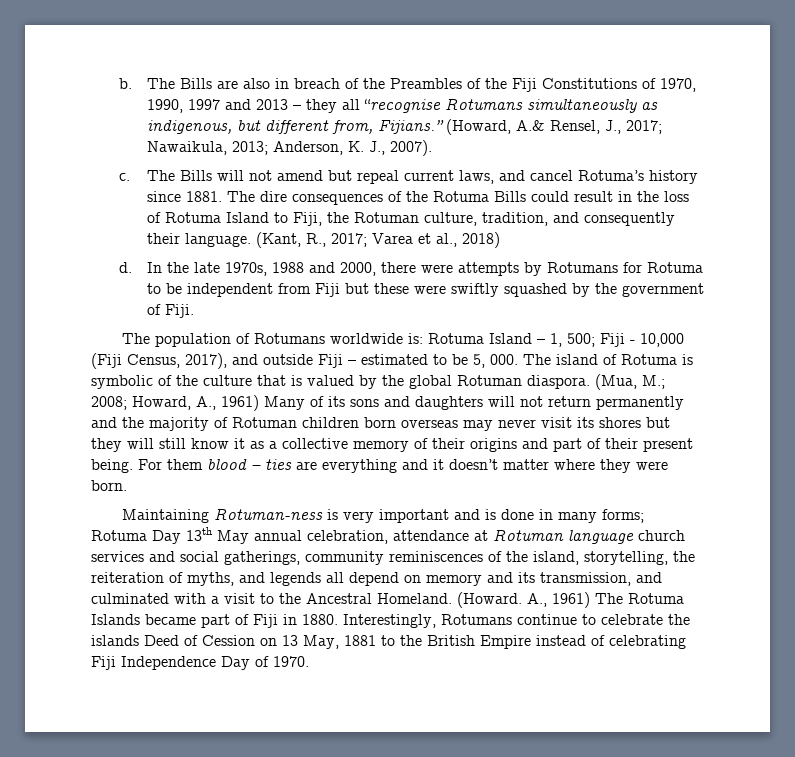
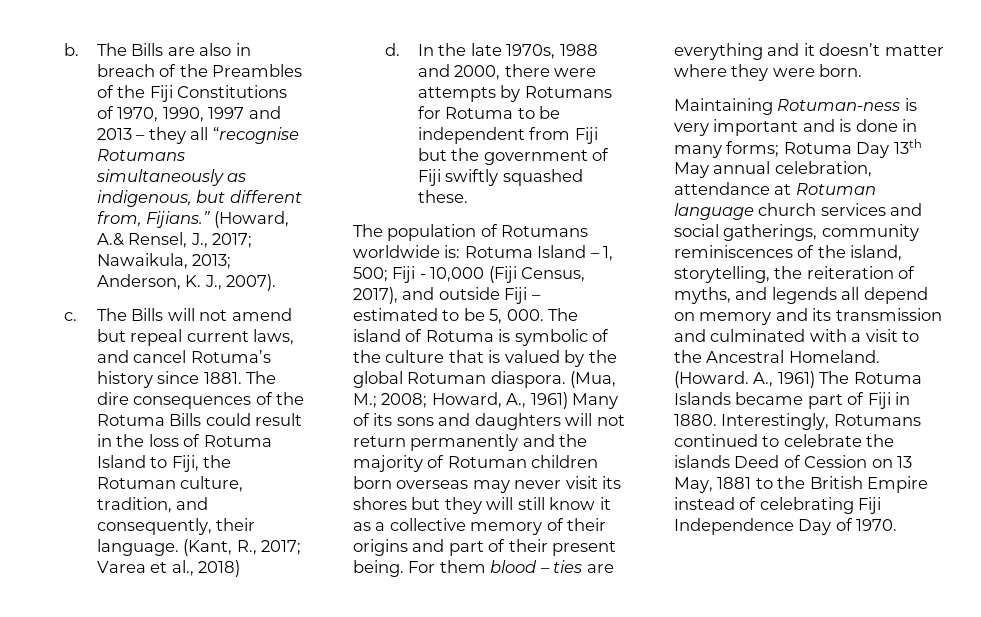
- The dire consequences of the Rotuma Bills could result in the loss of Rotuma Island to Fiji, the Rotuman culture, tradition, and consequently their language.
+ The dire consequences of the Rotuma Bills could result in the loss of Rotuma Island to Fiji, the Rotuman culture, tradition, and consequently, their language.
- In the late 1970s, 1988 and 2000, there were attempts by Rotumans for Rotuma to be independent from Fiji but these were swiftly squashed by the government of Fiji.
+ In the late 1970s, 1988 and 2000, there were attempts by Rotumans for Rotuma to be independent from Fiji but the government of Fiji swiftly squashed these.
- Maintaining Rotuman-ness is very important and is done in many forms; Rotuma Day 13th May annual celebration, attendance at Rotuman language church services and social gatherings, community reminiscences of the island, storytelling, the reiteration of myths, and legends all depend on memory and its transmission, and culminated with a visit to the Ancestral Homeland.
+ Maintaining Rotuman-ness is very important and is done in many forms; Rotuma Day 13th May annual celebration, attendance at Rotuman language church services and social gatherings, community reminiscences of the island, storytelling, the reiteration of myths, and legends all depend on memory and its transmission and culminated with a visit to the Ancestral Homeland.
- Interestingly, Rotumans continue to celebrate the islands Deed of Cession on 13 May, 1881 to the British Empire instead of celebrating Fiji Independence Day of 1970.
+ Interestingly, Rotumans continued to celebrate the islands Deed of Cession on 13 May, 1881 to the British Empire instead of celebrating Fiji Independence Day of 1970.

